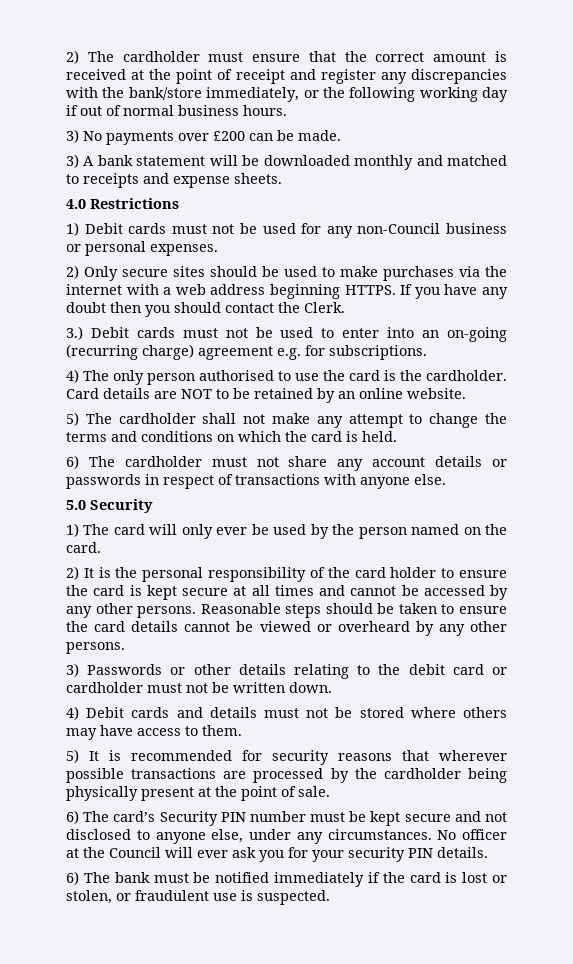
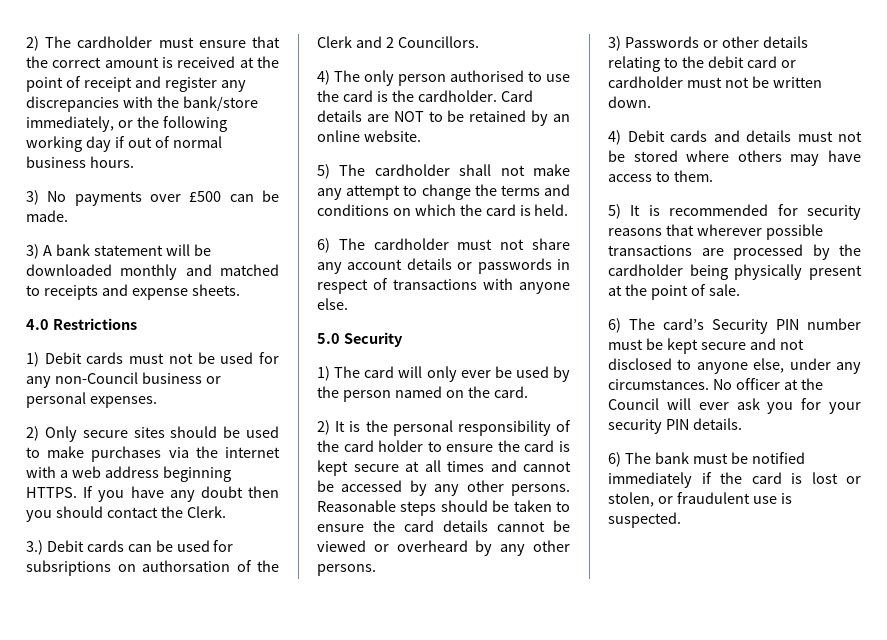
- 3) No payments over £200 can be made.
+ 3) No payments over £500 can be made.
- 3.) Debit cards must not be used to enter into an on-going (recurring charge) agreement e.g. for subscriptions.
+ 3.) Debit cards can be used for subsriptions on authorsation of the Clerk and 2 Councillors.

